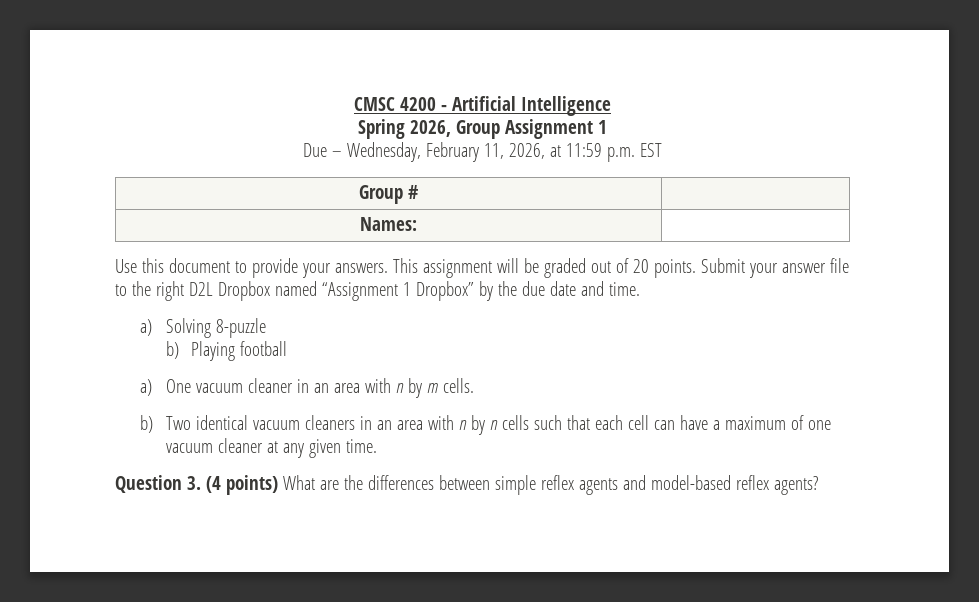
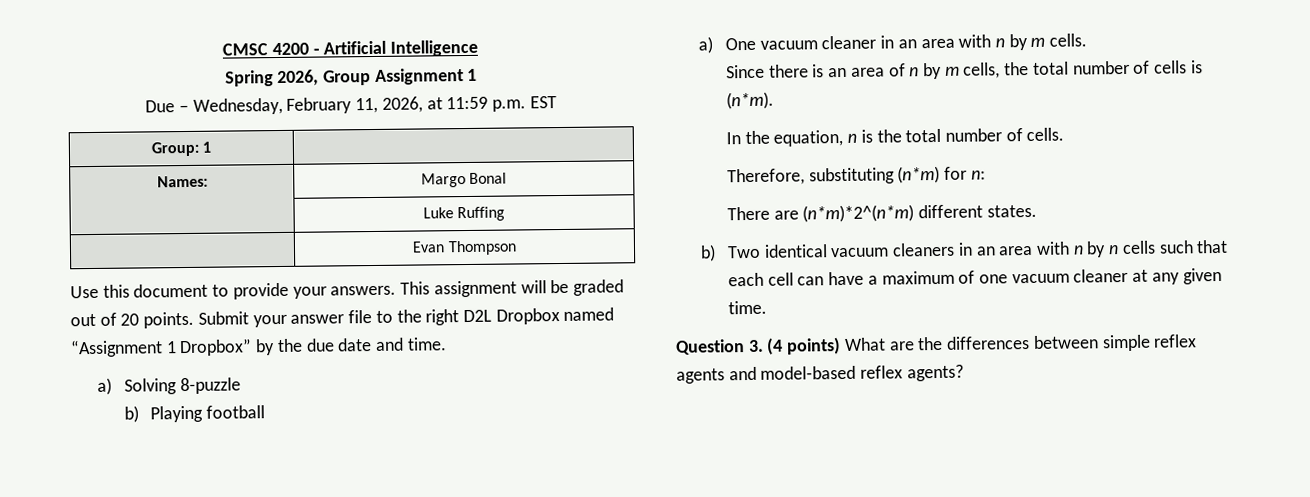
- Group # |
+ Group: 1 |
- Names: |
+ Names: | Margo Bonal
+ | Luke Ruffing
+ | Evan Thompson
+ Since there is an area of n by m cells, the total number of cells is (n*m).
+ In the equation, n is the total number of cells.
+ Therefore, substituting (n*m) for n:
+ There are (n*m)*2^(n*m) different states.

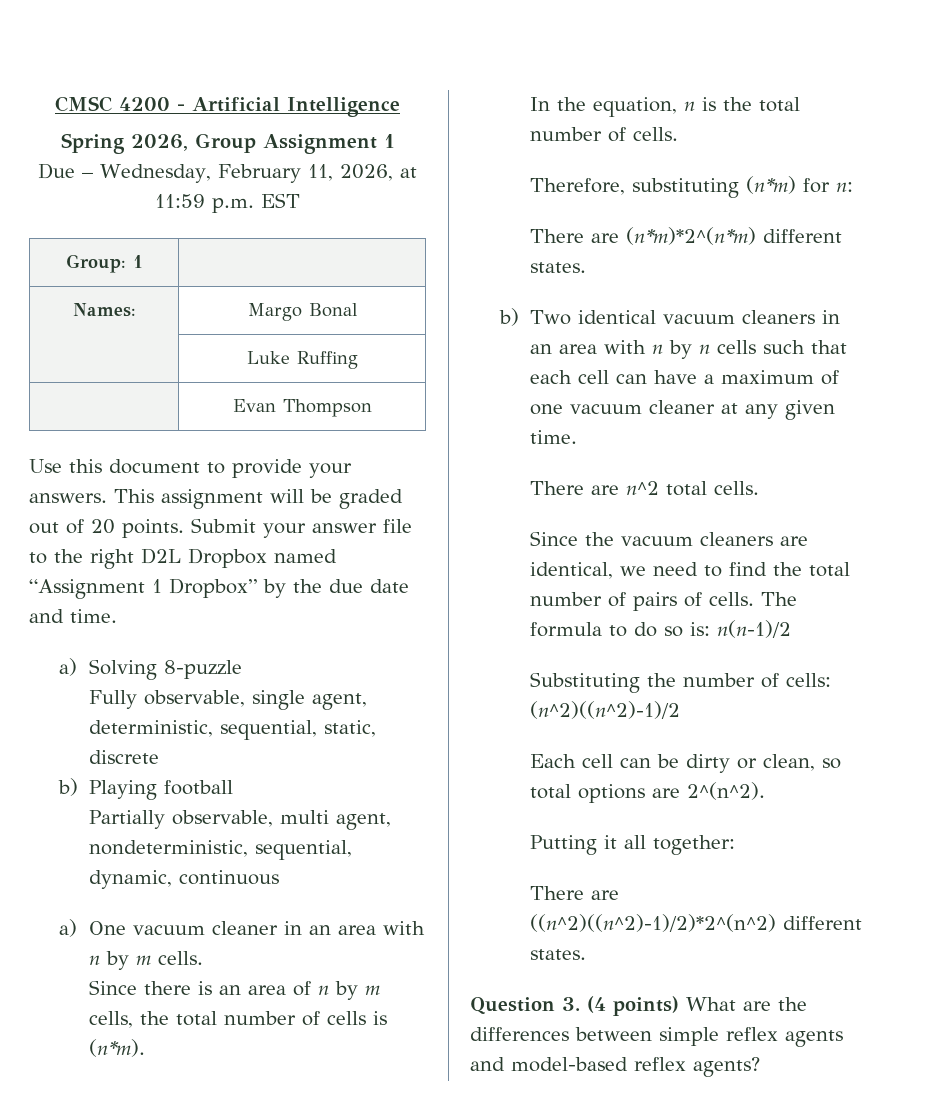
+ Fully observable, single agent, deterministic, sequential, static, discrete
  b) Playing football
+ Partially observable, multi agent, nondeterministic, sequential, dynamic, continuous
+ There are n^2 total cells.
+ Since the vacuum cleaners are identical, we need to find the total number of pairs of cells. The formula to do so is: n(n-1)/2
+ Substituting the number of cells: (n^2)((n^2)-1)/2
+ Each cell can be dirty or clean, so total options are 2^(n^2).
+ Putting it all together:
+ There are ((n^2)((n^2)-1)/2)*2^(n^2) different states.

